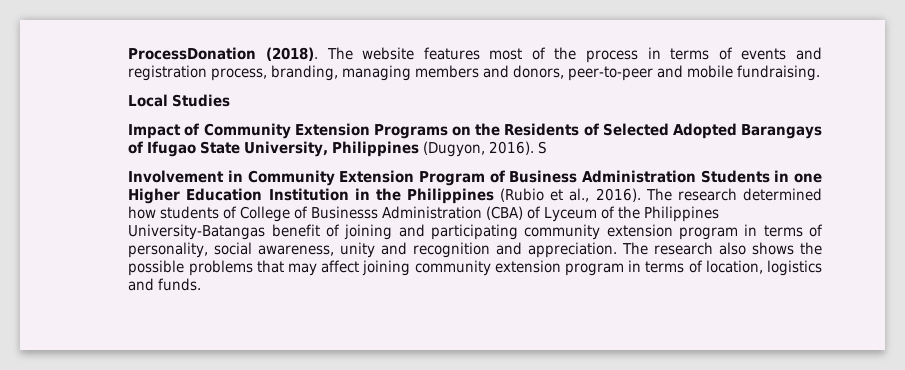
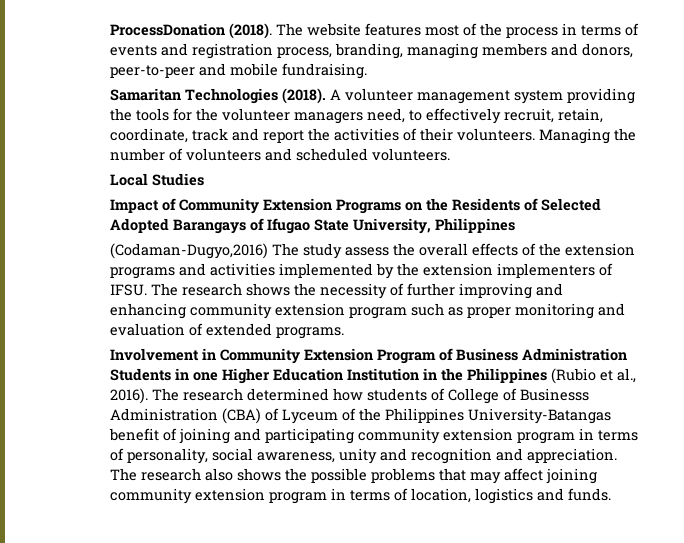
+ Samaritan Technologies (2018). A volunteer management system providing the tools for the volunteer managers need, to effectively recruit, retain, coordinate, track and report the activities of their volunteers. Managing the number of volunteers and scheduled volunteers.
- Impact of Community Extension Programs on the Residents of Selected Adopted Barangays of Ifugao State University, Philippines (Dugyon, 2016). S
+ Impact of Community Extension Programs on the Residents of Selected Adopted Barangays of Ifugao State University, Philippines
+ (Codaman-Dugyo,2016) The study assess the overall effects of the extension programs and activities implemented by the extension implementers of IFSU. The research shows the necessity of further improving and enhancing community extension program such as proper monitoring and evaluation of extended programs.

